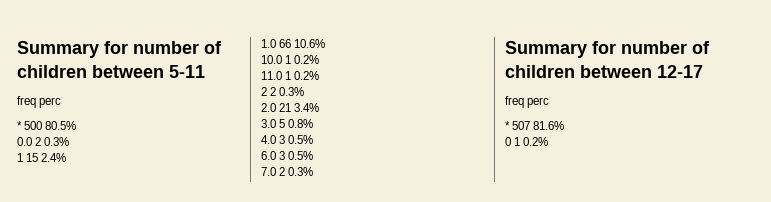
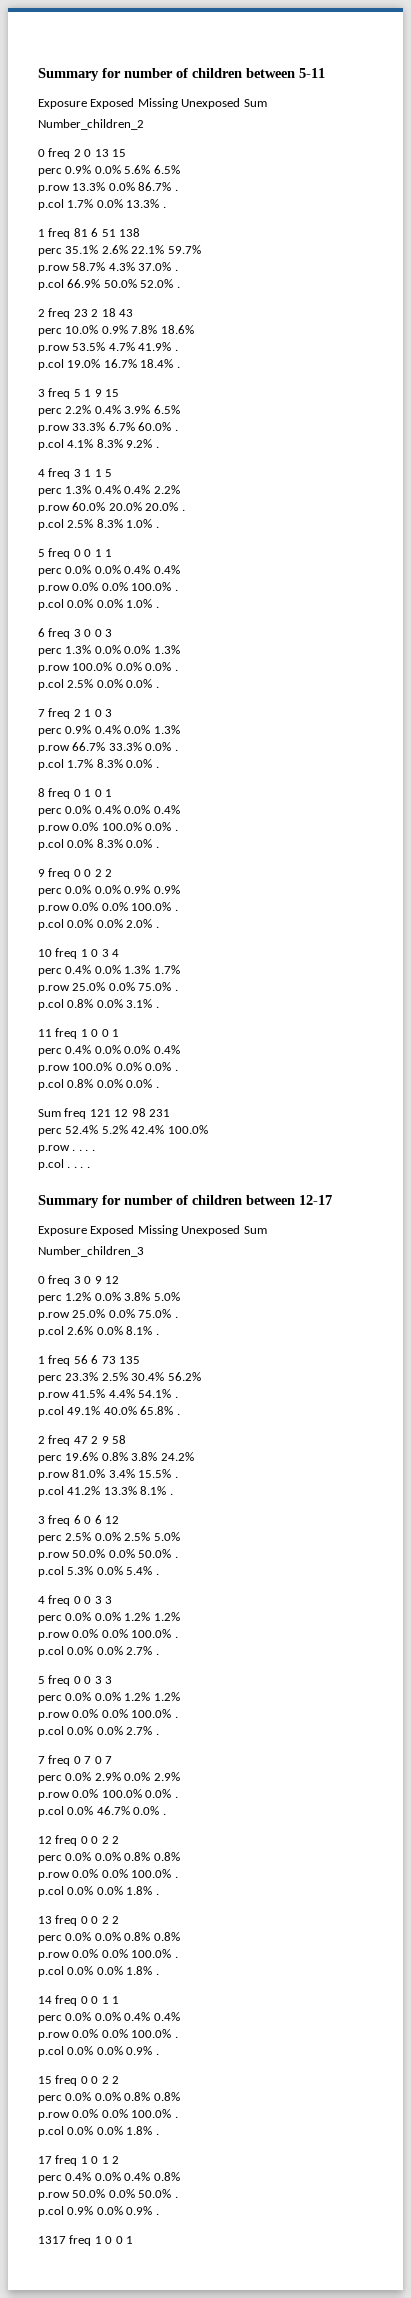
  Summary for number of children between 5-11
- freq perc
- * 500 80.5%
- 0.0 2 0.3%
- 1 15 2.4%
- 1.0 66 10.6%
- 10.0 1 0.2%
- 11.0 1 0.2%
- 2 2 0.3%
- 2.0 21 3.4%
- 3.0 5 0.8%
- 4.0 3 0.5%
- 6.0 3 0.5%
- 7.0 2 0.3%
+ Exposure Exposed Missing Unexposed Sum
+ Number_children_2
+ 0 freq 2 0 13 15
+ perc 0.9% 0.0% 5.6% 6.5%
+ p.row 13.3% 0.0% 86.7% .
+ p.col 1.7% 0.0% 13.3% .
+ 1 freq 81 6 51 138
+ perc 35.1% 2.6% 22.1% 59.7%
+ p.row 58.7% 4.3% 37.0% .
+ p.col 66.9% 50.0% 52.0% .
+ 2 freq 23 2 18 43
+ perc 10.0% 0.9% 7.8% 18.6%
+ p.row 53.5% 4.7% 41.9% .
+ p.col 19.0% 16.7% 18.4% .
+ 3 freq 5 1 9 15
+ perc 2.2% 0.4% 3.9% 6.5%
+ p.row 33.3% 6.7% 60.0% .
+ p.col 4.1% 8.3% 9.2% .
+ 4 freq 3 1 1 5
+ perc 1.3% 0.4% 0.4% 2.2%
+ p.row 60.0% 20.0% 20.0% .
+ p.col 2.5% 8.3% 1.0% .
+ 5 freq 0 0 1 1
+ perc 0.0% 0.0% 0.4% 0.4%
+ p.row 0.0% 0.0% 100.0% .
+ p.col 0.0% 0.0% 1.0% .
+ 6 freq 3 0 0 3
+ perc 1.3% 0.0% 0.0% 1.3%
+ p.row 100.0% 0.0% 0.0% .
+ p.col 2.5% 0.0% 0.0% .
+ 7 freq 2 1 0 3
+ perc 0.9% 0.4% 0.0% 1.3%
+ p.row 66.7% 33.3% 0.0% .
+ p.col 1.7% 8.3% 0.0% .
+ 8 freq 0 1 0 1
+ perc 0.0% 0.4% 0.0% 0.4%
+ p.row 0.0% 100.0% 0.0% .
+ p.col 0.0% 8.3% 0.0% .
+ 9 freq 0 0 2 2
+ perc 0.0% 0.0% 0.9% 0.9%
+ p.row 0.0% 0.0% 100.0% .
+ p.col 0.0% 0.0% 2.0% .
+ 10 freq 1 0 3 4
+ perc 0.4% 0.0% 1.3% 1.7%
+ p.row 25.0% 0.0% 75.0% .
+ p.col 0.8% 0.0% 3.1% .
+ 11 freq 1 0 0 1
+ perc 0.4% 0.0% 0.0% 0.4%
+ p.row 100.0% 0.0% 0.0% .
+ p.col 0.8% 0.0% 0.0% .
+ Sum freq 121 12 98 231
+ perc 52.4% 5.2% 42.4% 100.0%
+ p.row . . . .
+ p.col . . . .
  Summary for number of children between 12-17
- freq perc
- * 507 81.6%
- 0 1 0.2%
+ Exposure Exposed Missing Unexposed Sum
+ Number_children_3
+ 0 freq 3 0 9 12
+ perc 1.2% 0.0% 3.8% 5.0%
+ p.row 25.0% 0.0% 75.0% .
+ p.col 2.6% 0.0% 8.1% .
+ 1 freq 56 6 73 135
+ perc 23.3% 2.5% 30.4% 56.2%
+ p.row 41.5% 4.4% 54.1% .
+ p.col 49.1% 40.0% 65.8% .
+ 2 freq 47 2 9 58
+ perc 19.6% 0.8% 3.8% 24.2%
+ p.row 81.0% 3.4% 15.5% .
+ p.col 41.2% 13.3% 8.1% .
+ 3 freq 6 0 6 12
+ perc 2.5% 0.0% 2.5% 5.0%
+ p.row 50.0% 0.0% 50.0% .
+ p.col 5.3% 0.0% 5.4% .
+ 4 freq 0 0 3 3
+ perc 0.0% 0.0% 1.2% 1.2%
+ p.row 0.0% 0.0% 100.0% .
+ p.col 0.0% 0.0% 2.7% .
+ 5 freq 0 0 3 3
+ perc 0.0% 0.0% 1.2% 1.2%
+ p.row 0.0% 0.0% 100.0% .
+ p.col 0.0% 0.0% 2.7% .
+ 7 freq 0 7 0 7
+ perc 0.0% 2.9% 0.0% 2.9%
+ p.row 0.0% 100.0% 0.0% .
+ p.col 0.0% 46.7% 0.0% .
+ 12 freq 0 0 2 2
+ perc 0.0% 0.0% 0.8% 0.8%
+ p.row 0.0% 0.0% 100.0% .
+ p.col 0.0% 0.0% 1.8% .
+ 13 freq 0 0 2 2
+ perc 0.0% 0.0% 0.8% 0.8%
+ p.row 0.0% 0.0% 100.0% .
+ p.col 0.0% 0.0% 1.8% .
+ 14 freq 0 0 1 1
+ perc 0.0% 0.0% 0.4% 0.4%
+ p.row 0.0% 0.0% 100.0% .
+ p.col 0.0% 0.0% 0.9% .
+ 15 freq 0 0 2 2
+ perc 0.0% 0.0% 0.8% 0.8%
+ p.row 0.0% 0.0% 100.0% .
+ p.col 0.0% 0.0% 1.8% .
+ 17 freq 1 0 1 2
+ perc 0.4% 0.0% 0.4% 0.8%
+ p.row 50.0% 0.0% 50.0% .
+ p.col 0.9% 0.0% 0.9% .
+ 1317 freq 1 0 0 1

